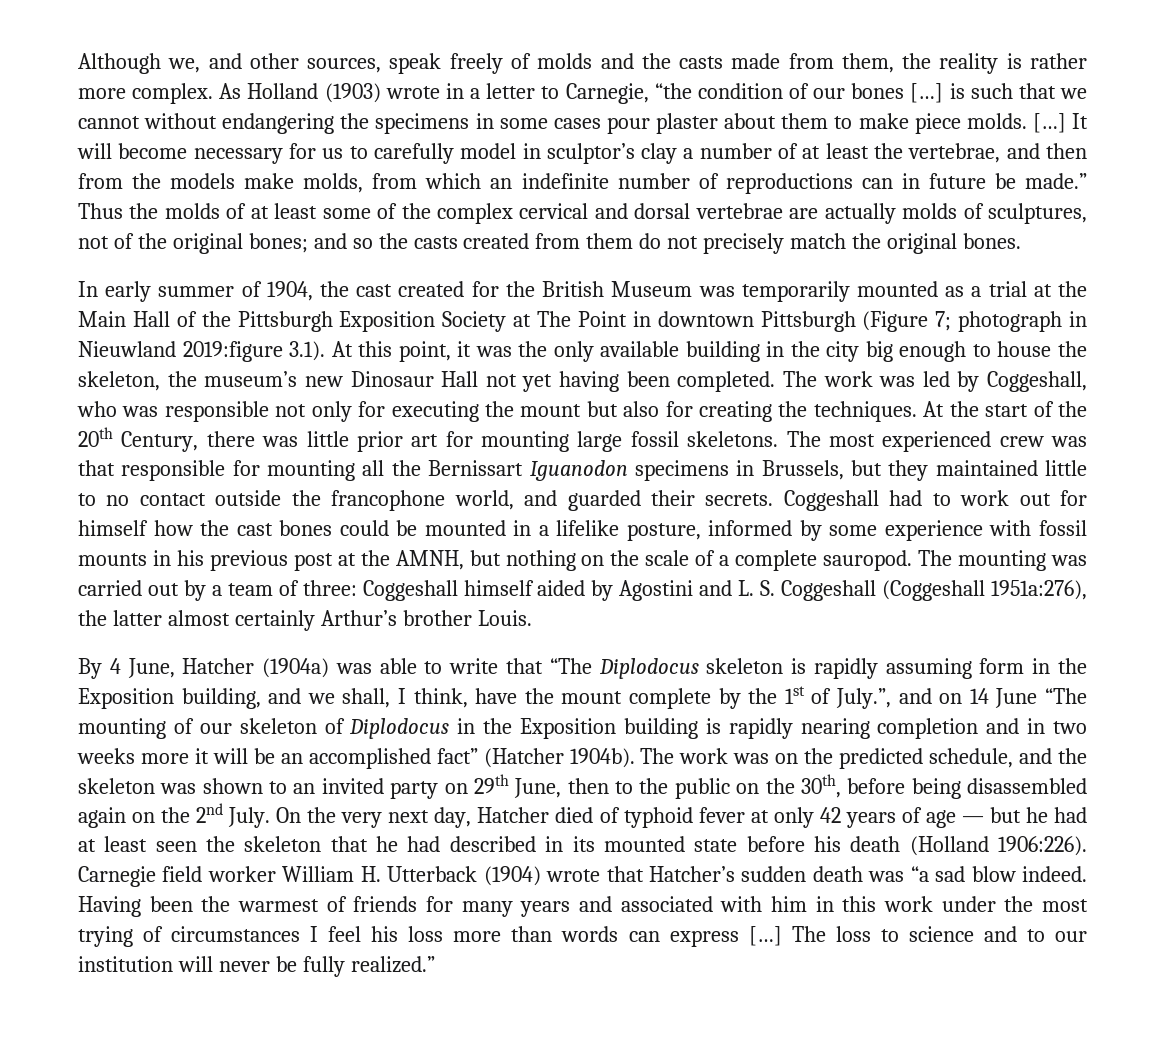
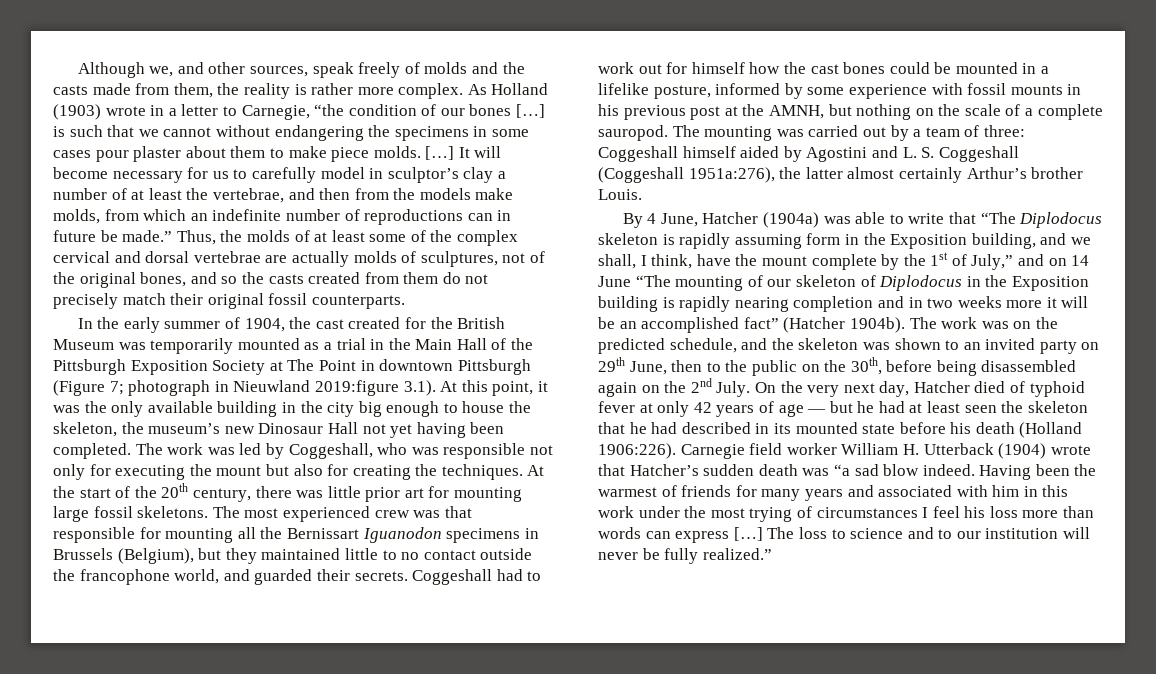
- Thus the molds of at least some of the complex cervical and dorsal vertebrae are actually molds of sculptures, not of the original bones; and so the casts created from them do not precisely match the original bones.
+ Thus, the molds of at least some of the complex cervical and dorsal vertebrae are actually molds of sculptures, not of the original bones, and so the casts created from them do not precisely match their original fossil counterparts.
- In early summer of 1904, the cast created for the British Museum was temporarily mounted as a trial at the Main Hall of the Pittsburgh Exposition Society at The Point in downtown Pittsburgh (Figure 7;
+ In the early summer of 1904, the cast created for the British Museum was temporarily mounted as a trial in the Main Hall of the Pittsburgh Exposition Society at The Point in downtown Pittsburgh (Figure 7;
- At the start of the 20th Century, there was little prior art for mounting large fossil skeletons.
+ At the start of the 20th century, there was little prior art for mounting large fossil skeletons.
- The most experienced crew was that responsible for mounting all the Bernissart Iguanodon specimens in Brussels, but they maintained little to no contact outside the francophone world, and guarded their secrets.
+ The most experienced crew was that responsible for mounting all the Bernissart Iguanodon specimens in Brussels (Belgium), but they maintained little to no contact outside the francophone world, and guarded their secrets.
- By 4 June, Hatcher (1904a) was able to write that “The Diplodocus skeleton is rapidly assuming form in the Exposition building, and we shall, I think, have the mount complete by the 1st of July.”, and on 14 June “The mounting of our skeleton of Diplodocus in the Exposition building is rapidly nearing completion and in two weeks more it will be an accomplished fact” (Hatcher 1904b).
+ By 4 June, Hatcher (1904a) was able to write that “The Diplodocus skeleton is rapidly assuming form in the Exposition building, and we shall, I think, have the mount complete by the 1st of July,” and on 14 June “The mounting of our skeleton of Diplodocus in the Exposition building is rapidly nearing completion and in two weeks more it will be an accomplished fact” (Hatcher 1904b).

